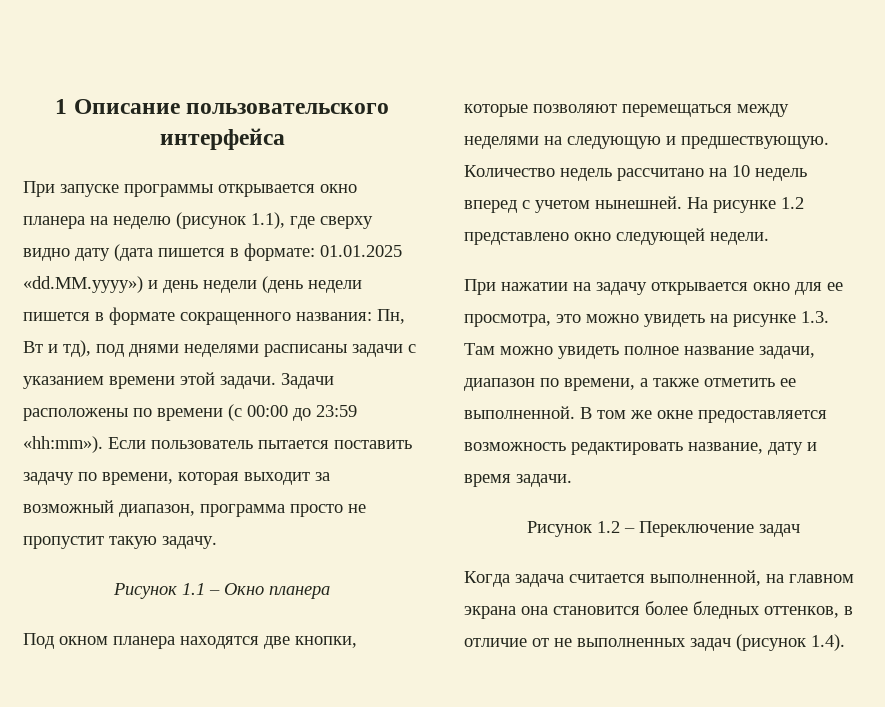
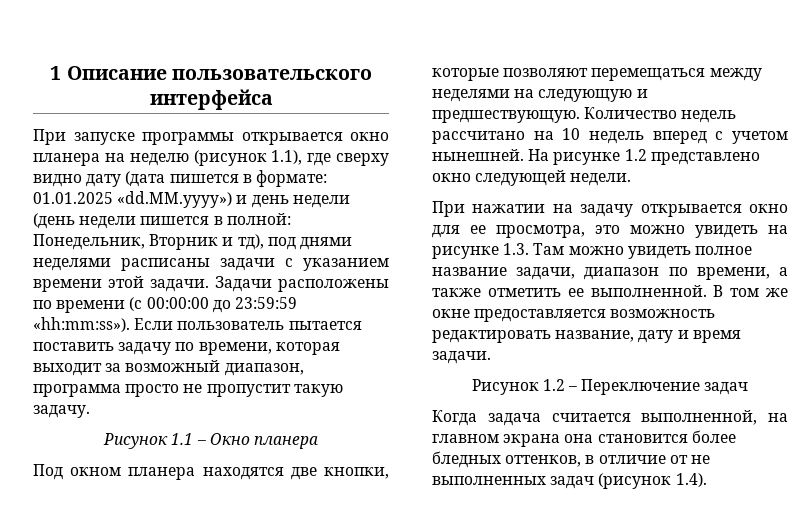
- При запуске программы открывается окно планера на неделю (рисунок 1.1), где сверху видно дату (дата пишется в формате: 01.01.2025 «dd.MM.yyyy») и день недели (день недели пишется в формате сокращенного названия: Пн, Вт и тд), под днями неделями расписаны задачи с указанием времени этой задачи.
+ При запуске программы открывается окно планера на неделю (рисунок 1.1), где сверху видно дату (дата пишется в формате: 01.01.2025 «dd.MM.yyyy») и день недели (день недели пишется в полной: Понедельник, Вторник и тд), под днями неделями расписаны задачи с указанием времени этой задачи.
- Задачи расположены по времени (с 00:00 до 23:59 «hh:mm»).
+ Задачи расположены по времени (с 00:00:00 до 23:59:59 «hh:mm:ss»).

